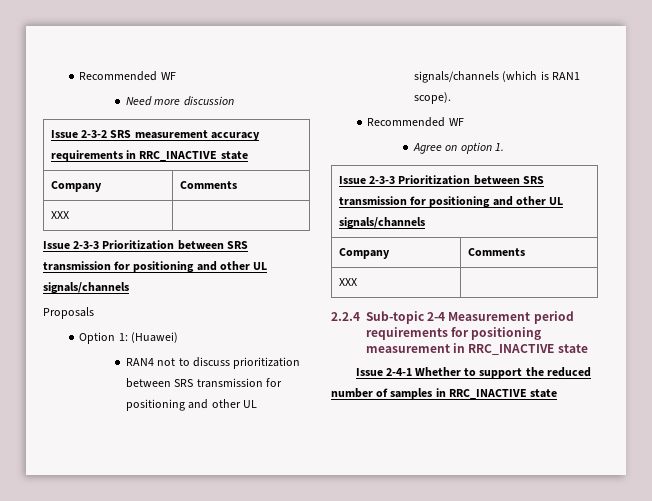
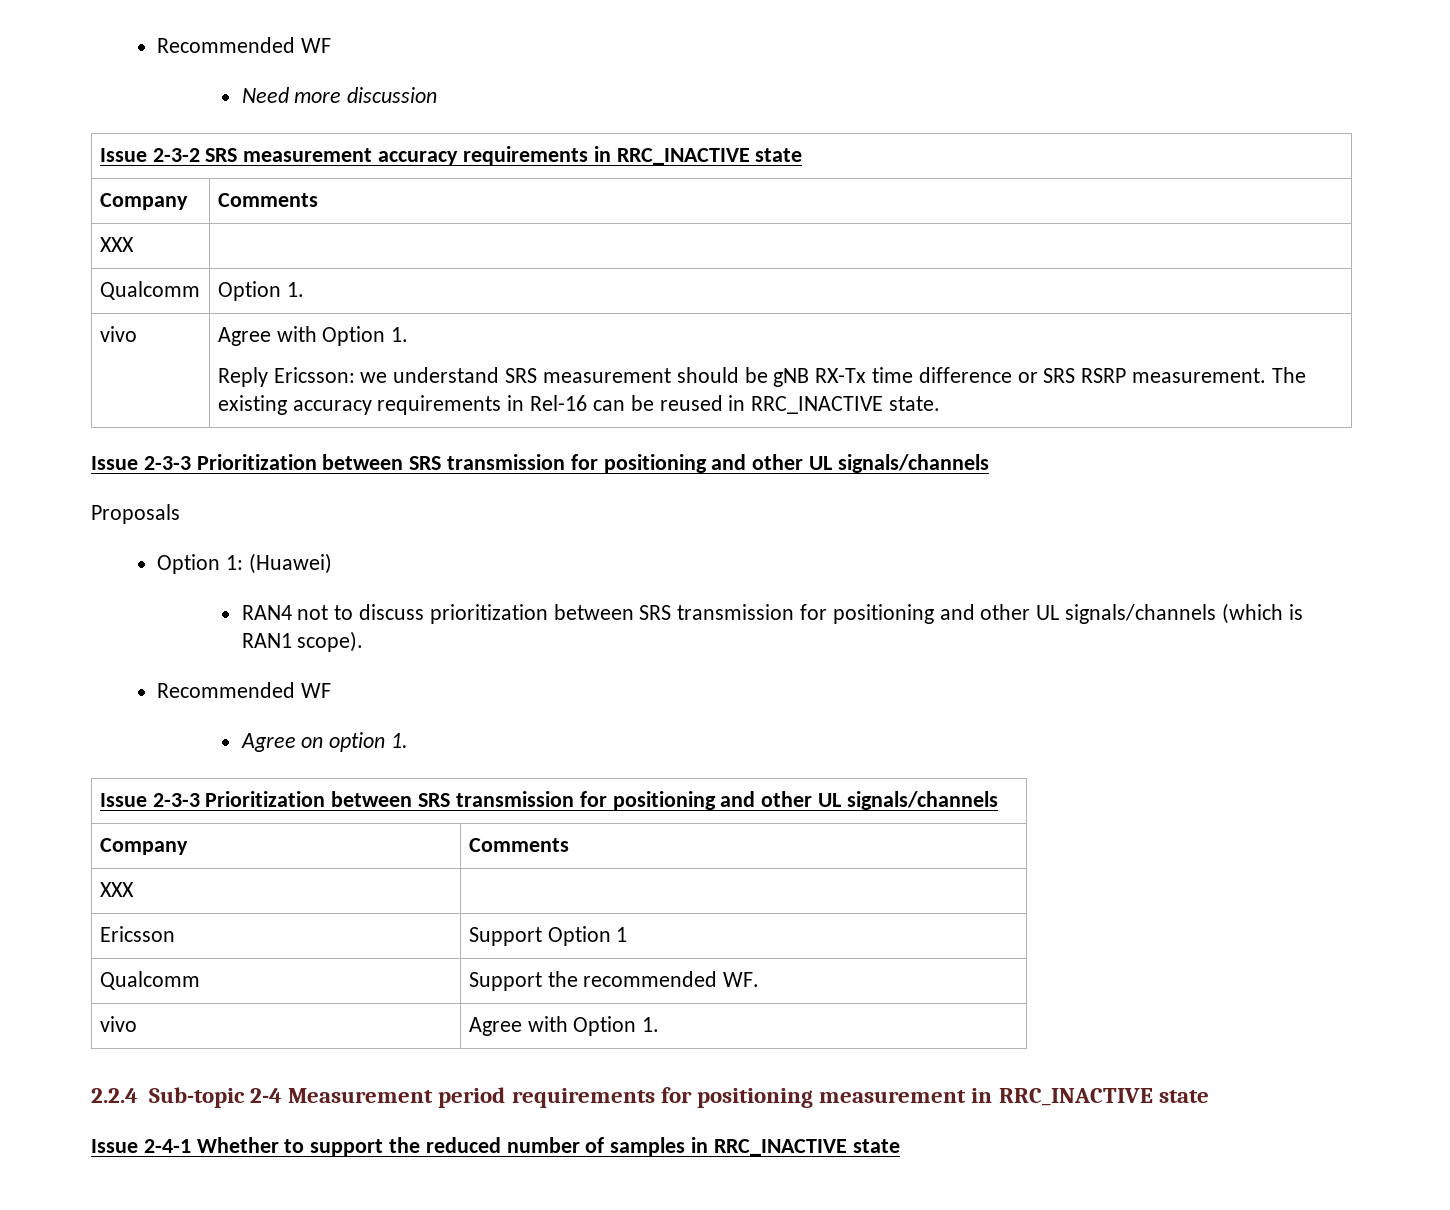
+ Qualcomm | Option 1.
+ vivo | Agree with Option 1.
+ Reply Ericsson: we understand SRS measurement should be gNB RX-Tx time difference or SRS RSRP measurement. The existing accuracy requirements in Rel-16 can be reused in RRC_INACTIVE state.
+ Ericsson | Support Option 1
+ Qualcomm | Support the recommended WF.
+ vivo | Agree with Option 1.

